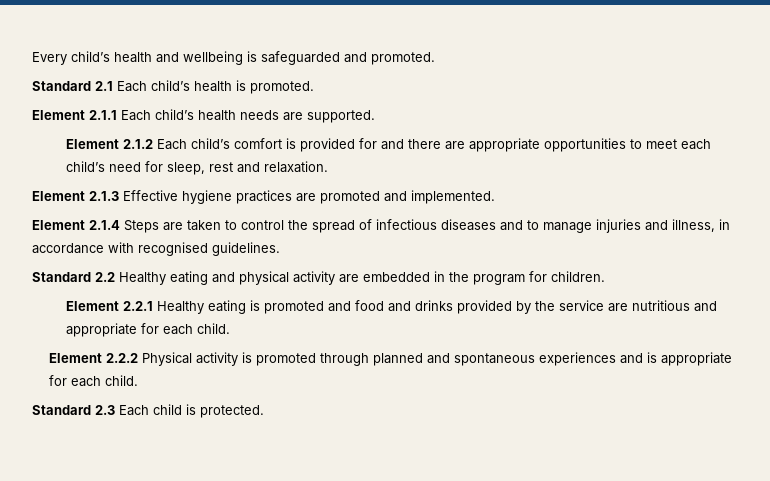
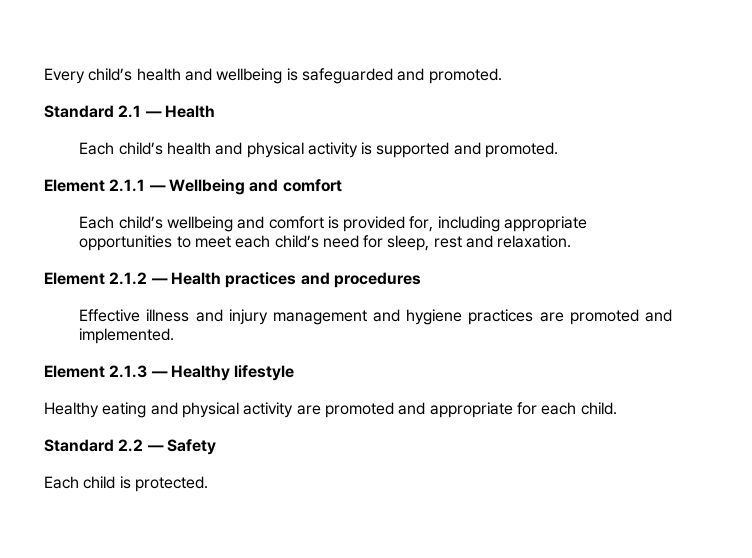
- Standard 2.1 Each child’s health is promoted.
- Element 2.1.1 Each child’s health needs are supported.
- Element 2.1.2 Each child’s comfort is provided for and there are appropriate opportunities to meet each child’s need for sleep, rest and relaxation.
+ Standard 2.1 — Health
+ Each child’s health and physical activity is supported and promoted.
+ Element 2.1.1 — Wellbeing and comfort
+ Each child’s wellbeing and comfort is provided for, including appropriate opportunities to meet each child’s need for sleep, rest and relaxation.
- Element 2.1.3 Effective hygiene practices are promoted and implemented.
+ Element 2.1.2 — Health practices and procedures
+ Effective illness and injury management and hygiene practices are promoted and implemented.
- Element 2.1.4 Steps are taken to control the spread of infectious diseases and to manage injuries and illness, in accordance with recognised guidelines.
- Standard 2.2 Healthy eating and physical activity are embedded in the program for children.
- Element 2.2.1 Healthy eating is promoted and food and drinks provided by the service are nutritious and appropriate for each child.
- Element 2.2.2 Physical activity is promoted through planned and spontaneous experiences and is appropriate for each child.
- Standard 2.3 Each child is protected.
+ Element 2.1.3 — Healthy lifestyle
+ Healthy eating and physical activity are promoted and appropriate for each child.
+ Standard 2.2 — Safety
+ Each child is protected.

